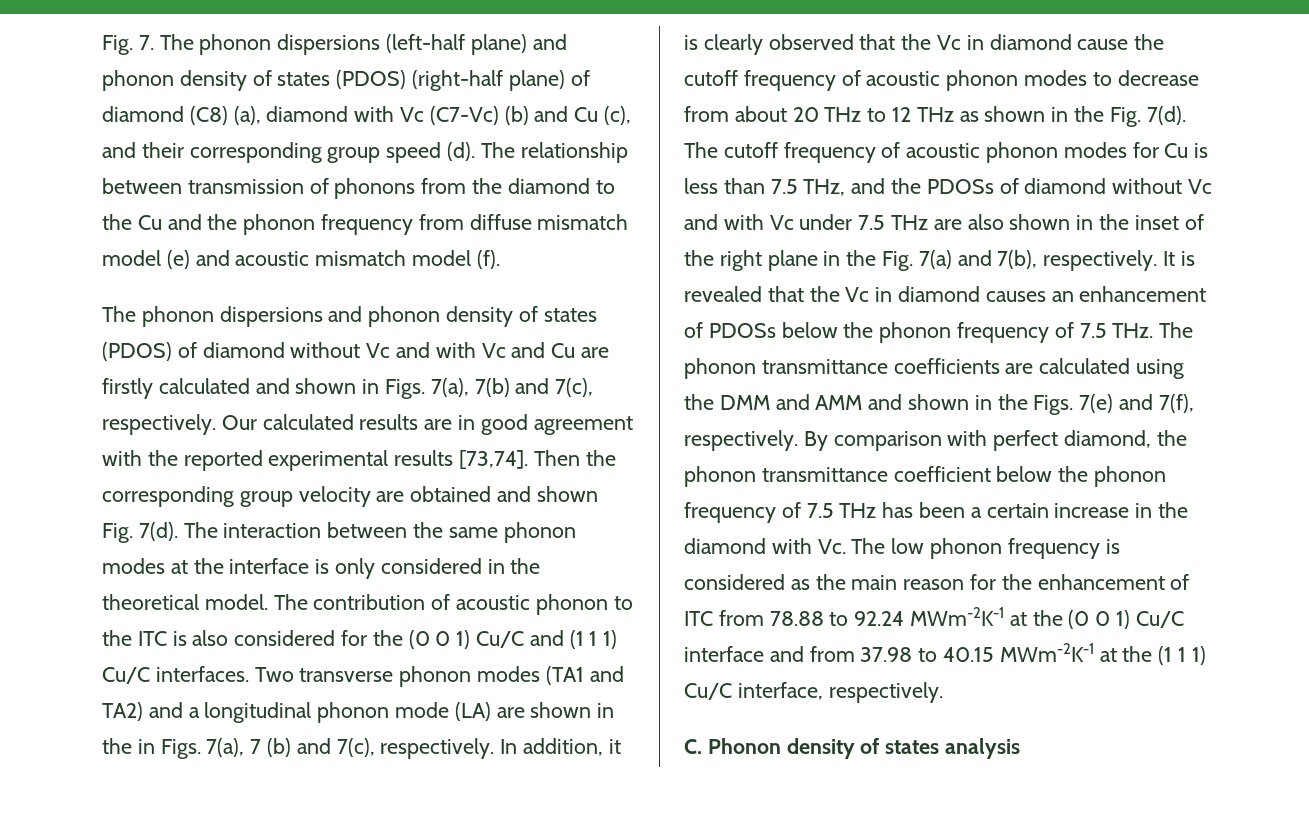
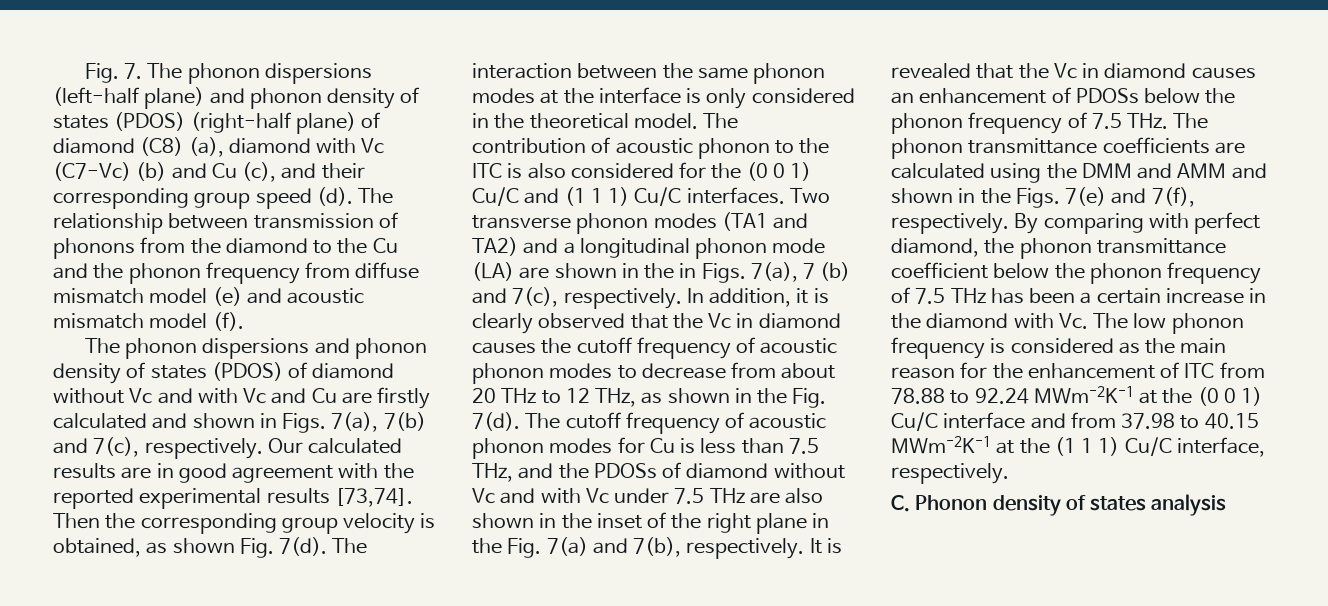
- Then the corresponding group velocity are obtained and shown Fig. 7(d).
+ Then the corresponding group velocity is obtained, as shown Fig. 7(d).
- In addition, it is clearly observed that the Vc in diamond cause the cutoff frequency of acoustic phonon modes to decrease from about 20 THz to 12 THz as shown in the Fig. 7(d).
+ In addition, it is clearly observed that the Vc in diamond causes the cutoff frequency of acoustic phonon modes to decrease from about 20 THz to 12 THz, as shown in the Fig. 7(d).
- By comparison with perfect diamond, the phonon transmittance coefficient below the phonon frequency of 7.5 THz has been a certain increase in the diamond with Vc. The low phonon frequency is considered as the main reason for the enhancement of ITC from 78.88 to 92.24 MWm-2K-1 at the (0 0 1) Cu/C interface and from 37.98 to 40.15 MWm-2K-1 at the (1 1 1) Cu/C interface, respectively.
+ By comparing with perfect diamond, the phonon transmittance coefficient below the phonon frequency of 7.5 THz has been a certain increase in the diamond with Vc. The low phonon frequency is considered as the main reason for the enhancement of ITC from 78.88 to 92.24 MWm-2K-1 at the (0 0 1) Cu/C interface and from 37.98 to 40.15 MWm-2K-1 at the (1 1 1) Cu/C interface, respectively.

